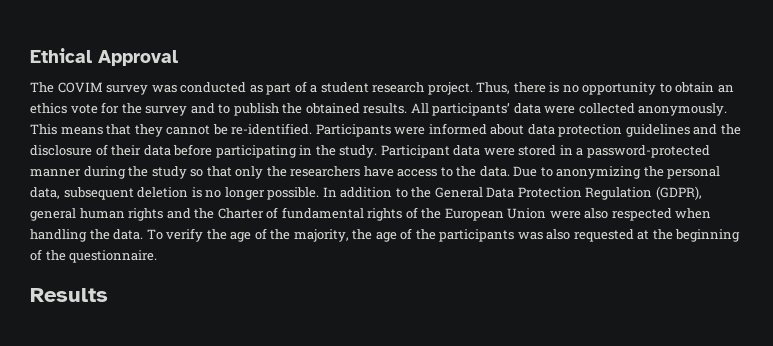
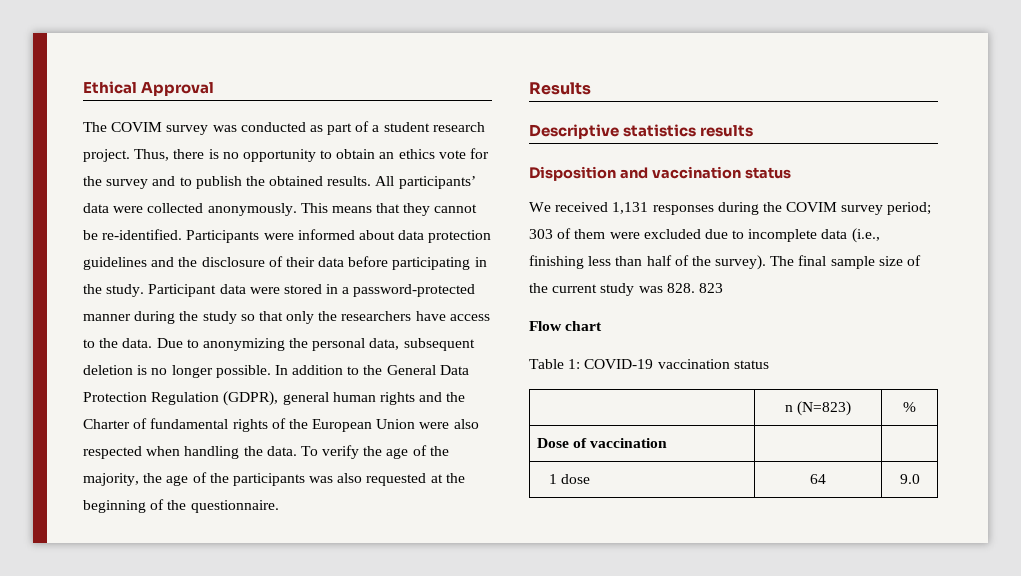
+ Descriptive statistics results
+ Disposition and vaccination status
+ We received 1,131 responses during the COVIM survey period; 303 of them were excluded due to incomplete data (i.e., finishing less than half of the survey). The final sample size of the current study was 828. 823
+ Flow chart
+ Table 1: COVID-19 vaccination status
+ | n (N=823) | %
+ Dose of vaccination | |
+ 1 dose | 64 | 9.0

